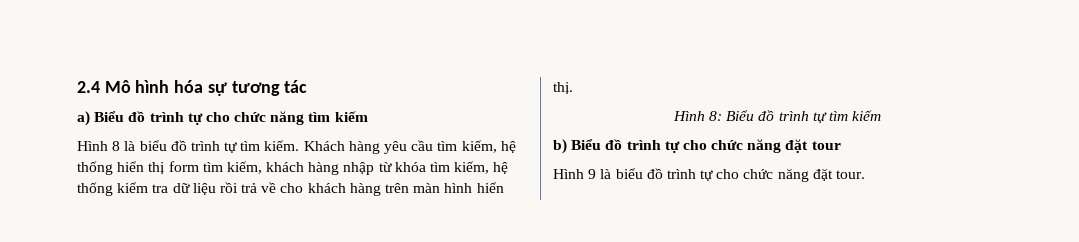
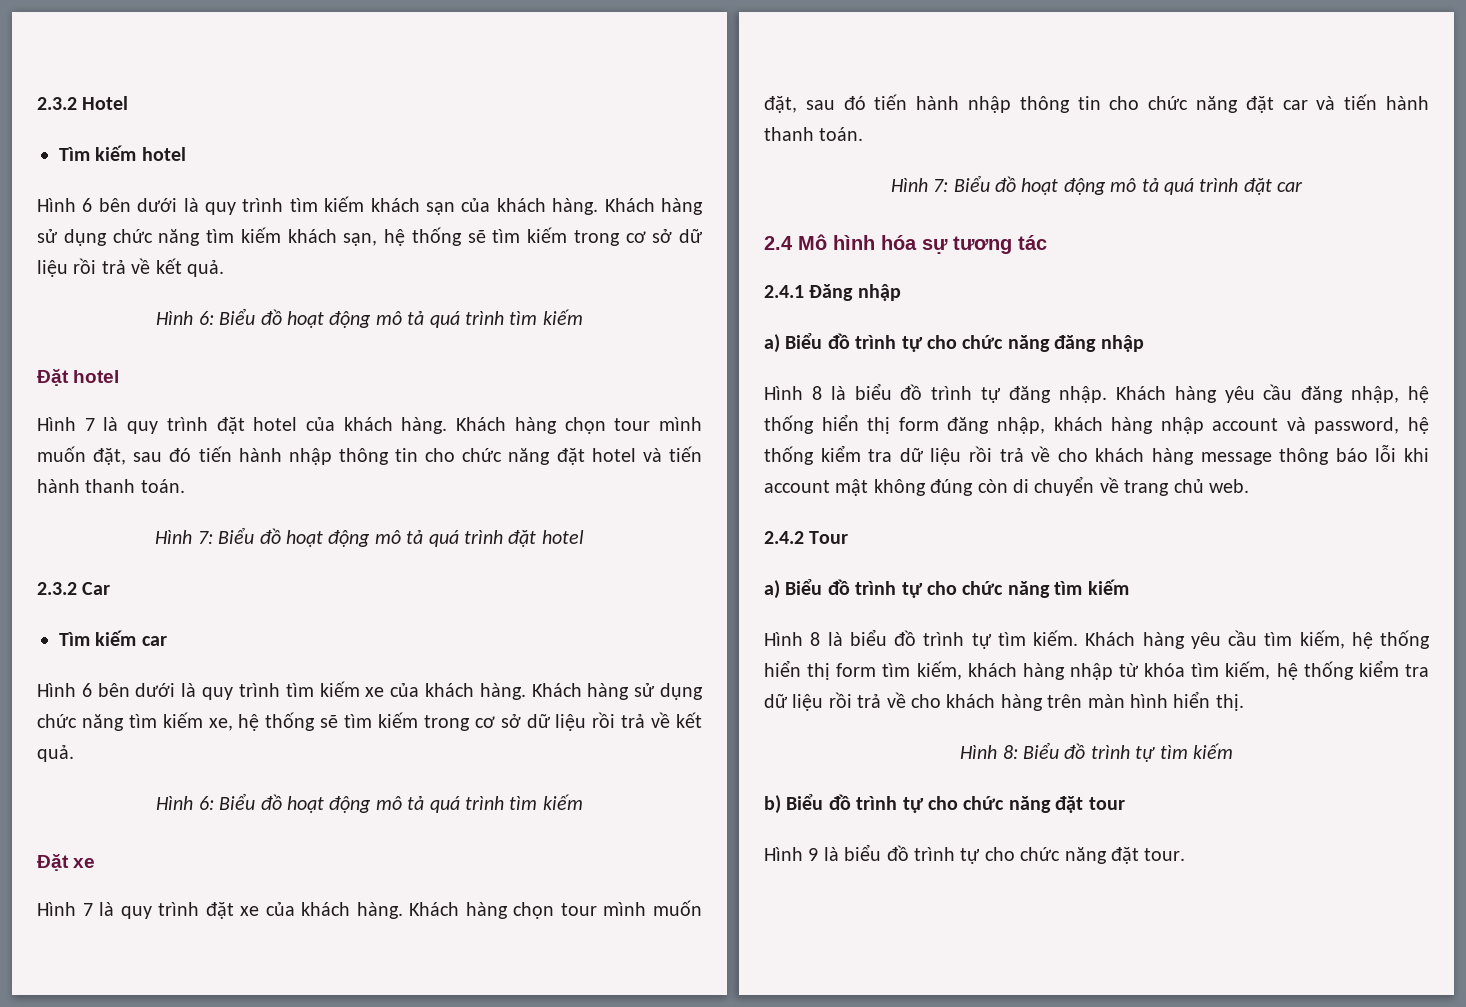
+ 2.3.2 Hotel
+ Tìm kiếm hotel
+ Hình 6 bên dưới là quy trình tìm kiếm khách sạn của khách hàng. Khách hàng sử dụng chức năng tìm kiếm khách sạn, hệ thống sẽ tìm kiếm trong cơ sở dữ liệu rồi trả về kết quả.
+ Hình 6: Biểu đồ hoạt động mô tả quá trình tìm kiếm
+ Đặt hotel
+ Hình 7 là quy trình đặt hotel của khách hàng. Khách hàng chọn tour mình muốn đặt, sau đó tiến hành nhập thông tin cho chức năng đặt hotel và tiến hành thanh toán.
+ Hình 7: Biểu đồ hoạt động mô tả quá trình đặt hotel
+ 2.3.2 Car
+ Tìm kiếm car
+ Hình 6 bên dưới là quy trình tìm kiếm xe của khách hàng. Khách hàng sử dụng chức năng tìm kiếm xe, hệ thống sẽ tìm kiếm trong cơ sở dữ liệu rồi trả về kết quả.
+ Hình 6: Biểu đồ hoạt động mô tả quá trình tìm kiếm
+ Đặt xe
+ Hình 7 là quy trình đặt xe của khách hàng. Khách hàng chọn tour mình muốn đặt, sau đó tiến hành nhập thông tin cho chức năng đặt car và tiến hành thanh toán.
+ Hình 7: Biểu đồ hoạt động mô tả quá trình đặt car
+ 2.4.1 Đăng nhập
+ a) Biểu đồ trình tự cho chức năng đăng nhập
+ Hình 8 là biểu đồ trình tự đăng nhập. Khách hàng yêu cầu đăng nhập, hệ thống hiển thị form đăng nhập, khách hàng nhập account và password, hệ thống kiểm tra dữ liệu rồi trả về cho khách hàng message thông báo lỗi khi account mật không đúng còn di chuyển về trang chủ web.
+ 2.4.2 Tour

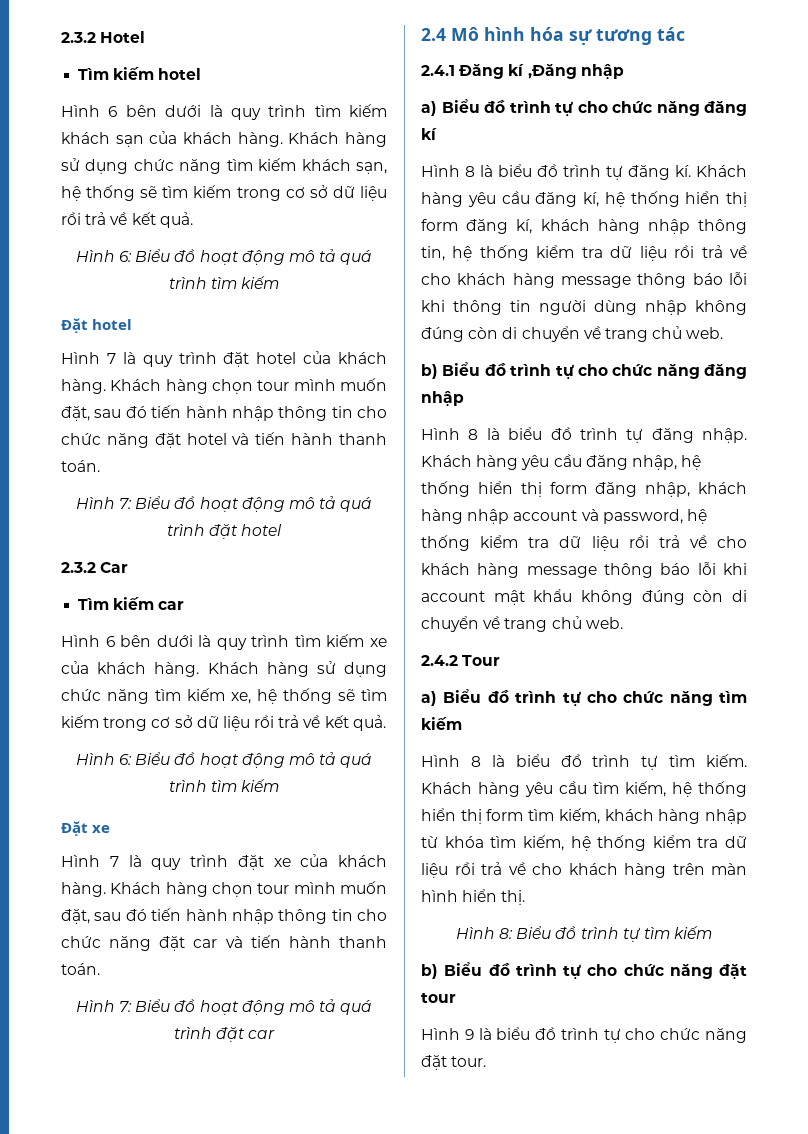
- 2.4.1 Đăng nhập
+ 2.4.1 Đăng kí ,Đăng nhập
- a) Biểu đồ trình tự cho chức năng đăng nhập
+ a) Biểu đồ trình tự cho chức năng đăng kí
+ Hình 8 là biểu đồ trình tự đăng kí. Khách hàng yêu cầu đăng kí, hệ thống hiển thị form đăng kí, khách hàng nhập thông tin, hệ thống kiểm tra dữ liệu rồi trả về cho khách hàng message thông báo lỗi khi thông tin người dùng nhập không đúng còn di chuyển về trang chủ web.
+ b) Biểu đồ trình tự cho chức năng đăng nhập
- Khách hàng yêu cầu đăng nhập, hệ thống hiển thị form đăng nhập, khách hàng nhập account và password, hệ thống kiểm tra dữ liệu rồi trả về cho khách hàng message thông báo lỗi khi account mật không đúng còn di chuyển về trang chủ web.
+ Khách hàng yêu cầu đăng nhập, hệ thống hiển thị form đăng nhập, khách hàng nhập account và password, hệ thống kiểm tra dữ liệu rồi trả về cho khách hàng message thông báo lỗi khi account mật khẩu không đúng còn di chuyển về trang chủ web.

